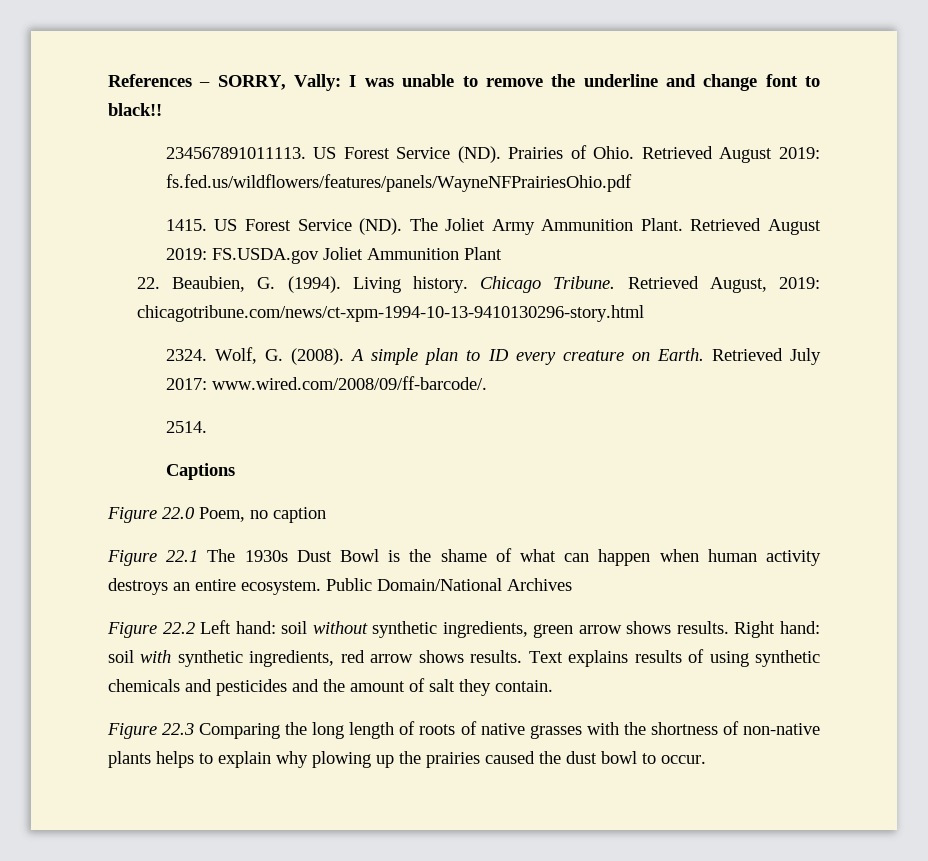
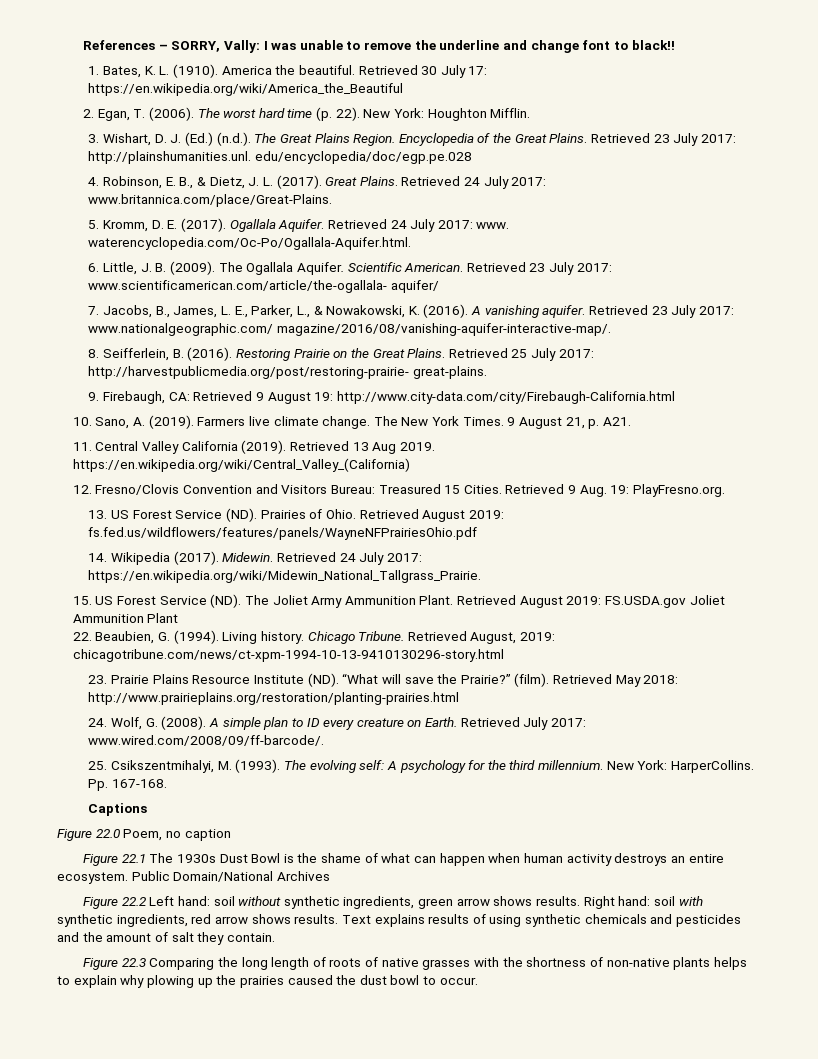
- 234567891011113. US Forest Service (ND). Prairies of Ohio.
+ 1. Bates, K. L. (1910). America the beautiful. Retrieved 30 July 17: https://en.wikipedia.org/wiki/America_the_Beautiful
+ 2. Egan, T. (2006). The worst hard time (p. 22). New York: Houghton Mifflin.
+ 3. Wishart, D. J. (Ed.) (n.d.). The Great Plains Region. Encyclopedia of the Great Plains. Retrieved 23 July 2017: http://plainshumanities.unl. edu/encyclopedia/doc/egp.pe.028
+ 4. Robinson, E. B., & Dietz, J. L. (2017). Great Plains. Retrieved 24 July 2017: www.britannica.com/place/Great-Plains.
+ 5. Kromm, D. E. (2017). Ogallala Aquifer. Retrieved 24 July 2017: www. waterencyclopedia.com/Oc-Po/Ogallala-Aquifer.html.
+ 6. Little, J. B. (2009). The Ogallala Aquifer. Scientific American. Retrieved 23 July 2017: www.scientificamerican.com/article/the-ogallala- aquifer/
+ 7. Jacobs, B., James, L. E., Parker, L., & Nowakowski, K. (2016). A vanishing aquifer. Retrieved 23 July 2017: www.nationalgeographic.com/ magazine/2016/08/vanishing-aquifer-interactive-map/.
+ 8. Seifferlein, B. (2016). Restoring Prairie on the Great Plains. Retrieved 25 July 2017: http://harvestpublicmedia.org/post/restoring-prairie- great-plains.
+ 9. Firebaugh, CA: Retrieved 9 August 19: http://www.city-data.com/city/Firebaugh-California.html
+ 10. Sano, A. (2019). Farmers live climate change. The New York Times. 9 August 21, p. A21.
+ 11. Central Valley California (2019). Retrieved 13 Aug 2019. https://en.wikipedia.org/wiki/Central_Valley_(California)
+ 12. Fresno/Clovis Convention and Visitors Bureau: Treasured 15 Cities. Retrieved 9 Aug. 19: PlayFresno.org.
+ 13. US Forest Service (ND). Prairies of Ohio.
- 1415. US Forest Service (ND). The Joliet Army Ammunition Plant.
+ 14. Wikipedia (2017). Midewin. Retrieved 24 July 2017: https://en.wikipedia.org/wiki/Midewin_National_Tallgrass_Prairie.
+ 15. US Forest Service (ND). The Joliet Army Ammunition Plant.
- 2324. Wolf, G. (2008).
+ 23. Prairie Plains Resource Institute (ND). “What will save the Prairie?” (film). Retrieved May 2018: http://www.prairieplains.org/restoration/planting-prairies.html
+ 24. Wolf, G. (2008).
- 2514.
+ 25. Csikszentmihalyi, M. (1993). The evolving self: A psychology for the third millennium. New York: HarperCollins. Pp. 167-168.

